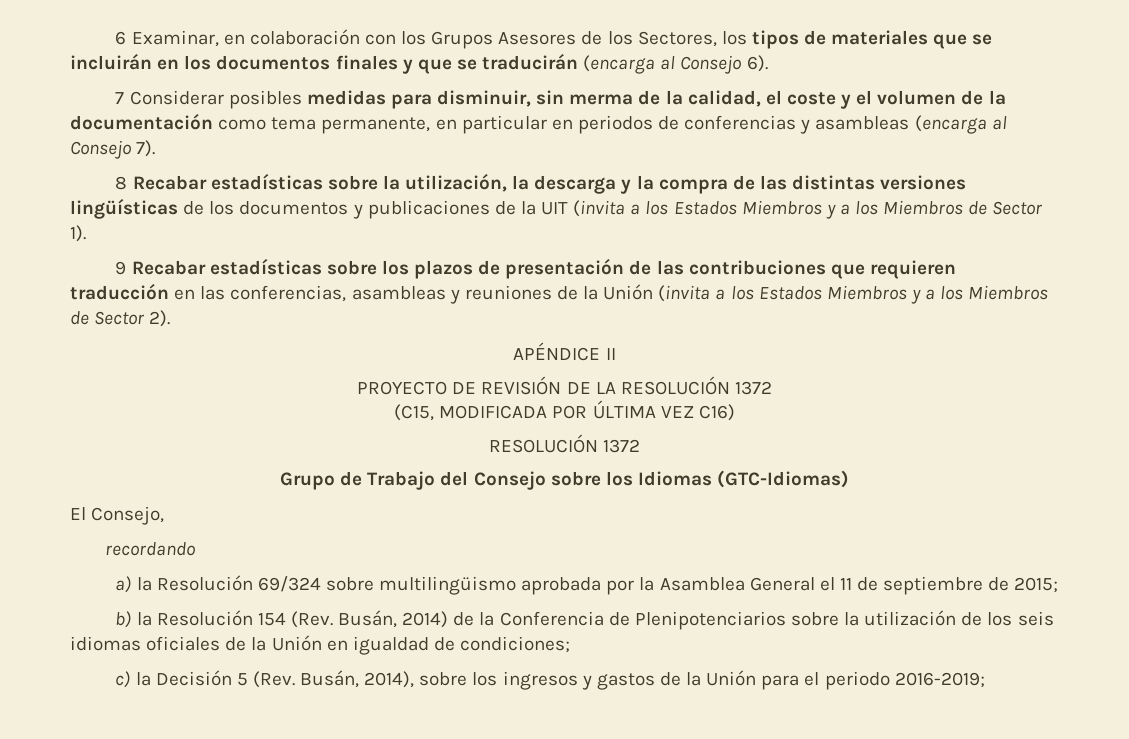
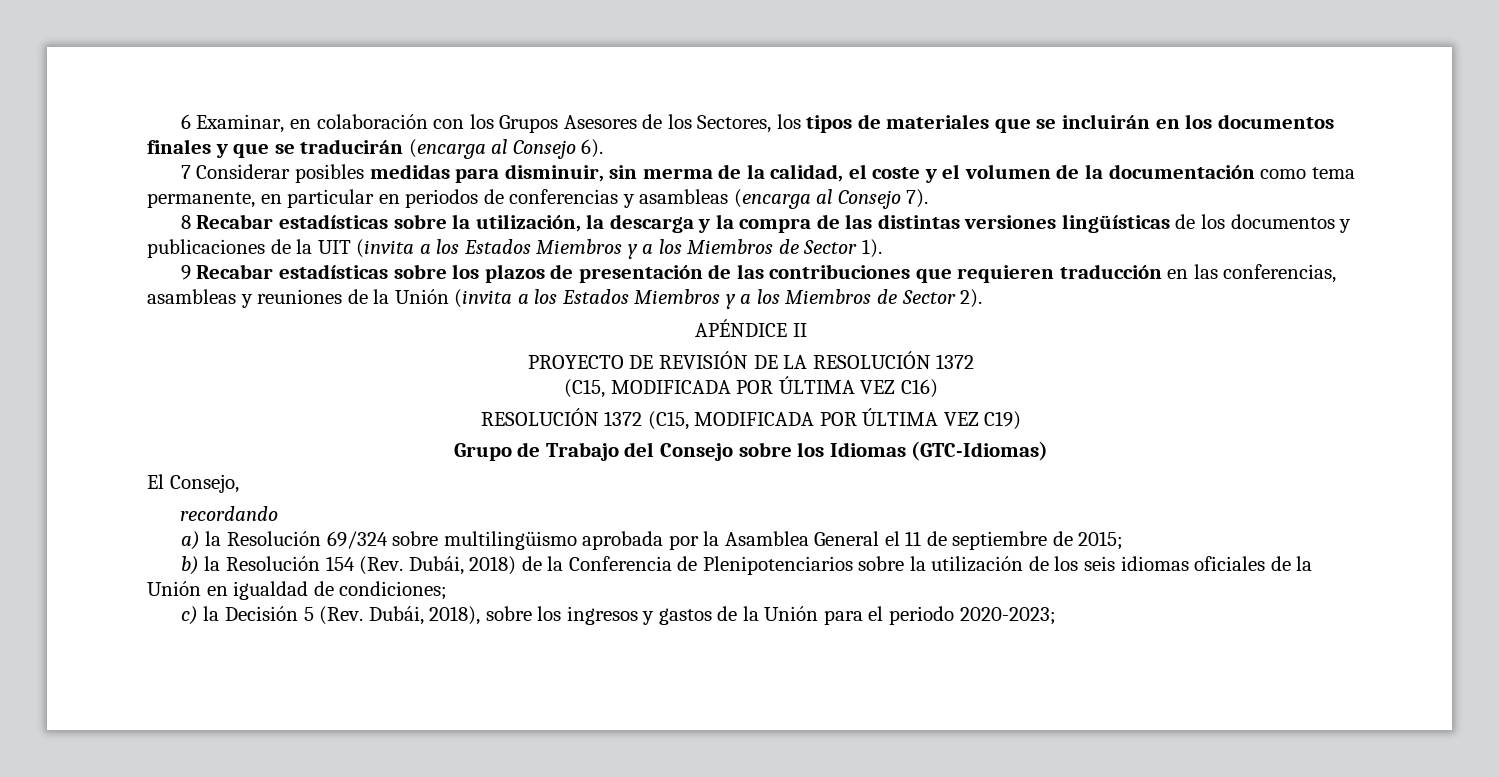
  (C15, MODIFICADA POR ÚLTIMA VEZ C16)
- RESOLUCIÓN 1372
+ RESOLUCIÓN 1372 (C15, MODIFICADA POR ÚLTIMA VEZ C19)
- b) la Resolución 154 (Rev. Busán, 2014) de la Conferencia de Plenipotenciarios sobre la utilización de los seis idiomas oficiales de la Unión en igualdad de condiciones;
+ b) la Resolución 154 (Rev. Dubái, 2018) de la Conferencia de Plenipotenciarios sobre la utilización de los seis idiomas oficiales de la Unión en igualdad de condiciones;
- c) la Decisión 5 (Rev. Busán, 2014), sobre los ingresos y gastos de la Unión para el periodo 2016-2019;
+ c) la Decisión 5 (Rev. Dubái, 2018), sobre los ingresos y gastos de la Unión para el periodo 2020-2023;

